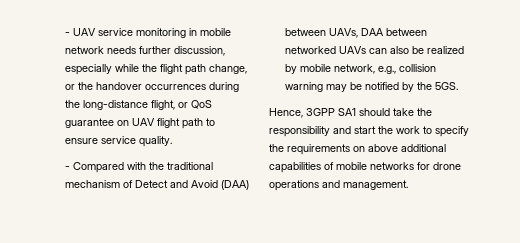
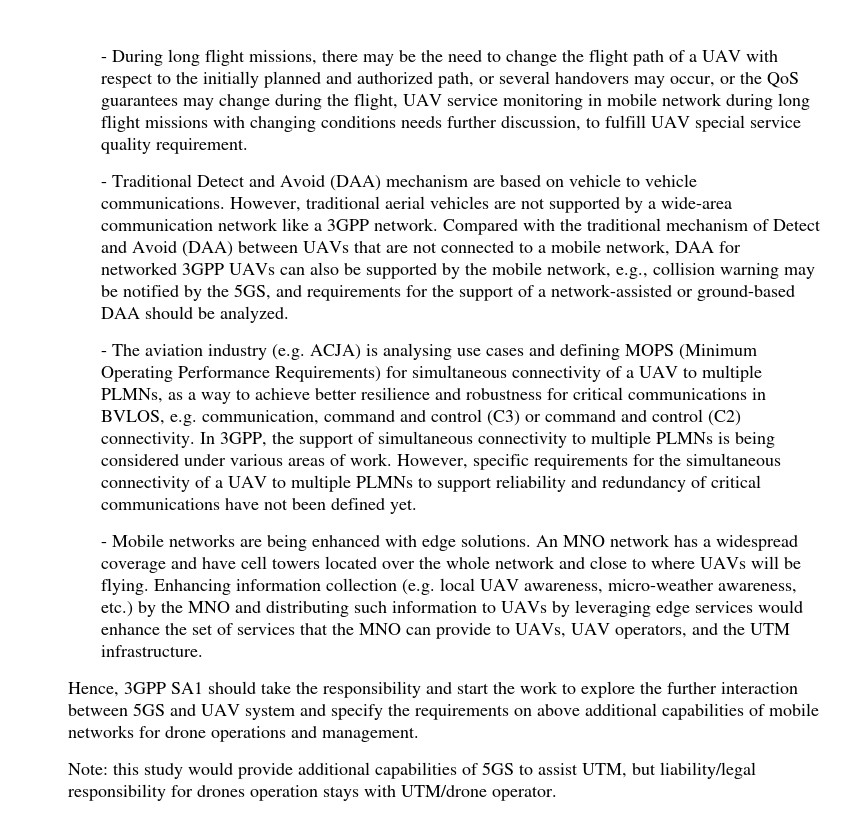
- - UAV service monitoring in mobile network needs further discussion, especially while the flight path change, or the handover occurrences during the long-distance flight, or QoS guarantee on UAV flight path to ensure service quality.
- - Compared with the traditional mechanism of Detect and Avoid (DAA) between UAVs, DAA between networked UAVs can also be realized by mobile network, e.g., collision warning may be notified by the 5GS.
+ - During long flight missions, there may be the need to change the flight path of a UAV with respect to the initially planned and authorized path, or several handovers may occur, or the QoS guarantees may change during the flight, UAV service monitoring in mobile network during long flight missions with changing conditions needs further discussion, to fulfill UAV special service quality requirement.
+ - Traditional Detect and Avoid (DAA) mechanism are based on vehicle to vehicle communications. However, traditional aerial vehicles are not supported by a wide-area communication network like a 3GPP network. Compared with the traditional mechanism of Detect and Avoid (DAA) between UAVs that are not connected to a mobile network, DAA for networked 3GPP UAVs can also be supported by the mobile network, e.g., collision warning may be notified by the 5GS, and requirements for the support of a network-assisted or ground-based DAA should be analyzed.
+ - The aviation industry (e.g. ACJA) is analysing use cases and defining MOPS (Minimum Operating Performance Requirements) for simultaneous connectivity of a UAV to multiple PLMNs, as a way to achieve better resilience and robustness for critical communications in BVLOS, e.g. communication, command and control (C3) or command and control (C2) connectivity. In 3GPP, the support of simultaneous connectivity to multiple PLMNs is being considered under various areas of work. However, specific requirements for the simultaneous connectivity of a UAV to multiple PLMNs to support reliability and redundancy of critical communications have not been defined yet.
+ - Mobile networks are being enhanced with edge solutions. An MNO network has a widespread coverage and have cell towers located over the whole network and close to where UAVs will be flying. Enhancing information collection (e.g. local UAV awareness, micro-weather awareness, etc.) by the MNO and distributing such information to UAVs by leveraging edge services would enhance the set of services that the MNO can provide to UAVs, UAV operators, and the UTM infrastructure.
- Hence, 3GPP SA1 should take the responsibility and start the work to specify the requirements on above additional capabilities of mobile networks for drone operations and management.
+ Hence, 3GPP SA1 should take the responsibility and start the work to explore the further interaction between 5GS and UAV system and specify the requirements on above additional capabilities of mobile networks for drone operations and management.
+ Note: this study would provide additional capabilities of 5GS to assist UTM, but liability/legal responsibility for drones operation stays with UTM/drone operator.

